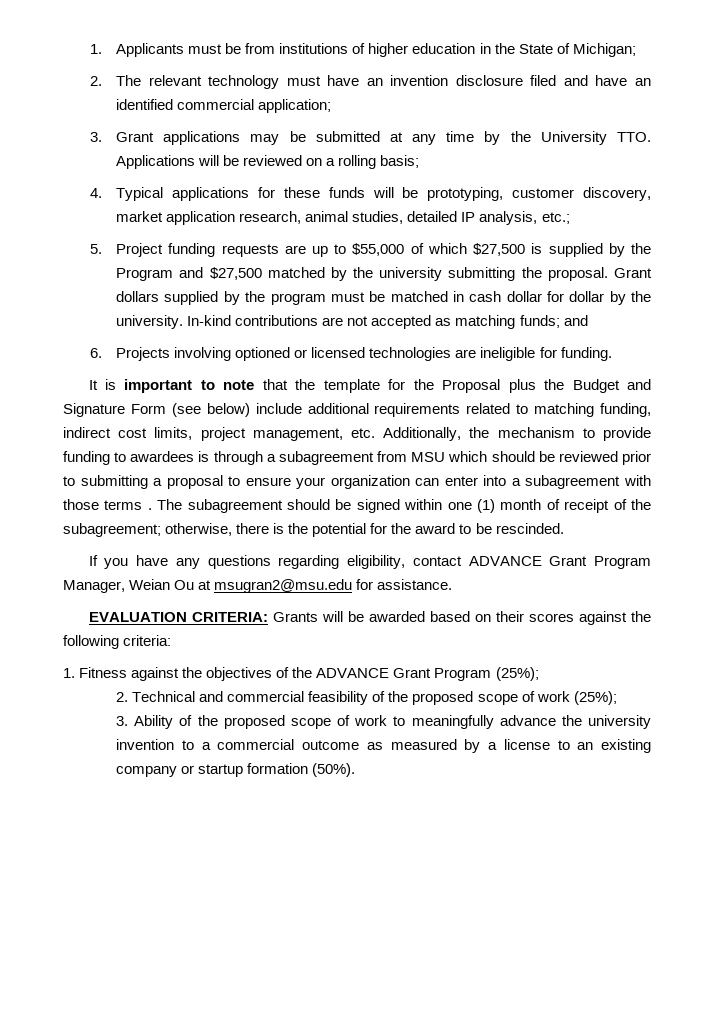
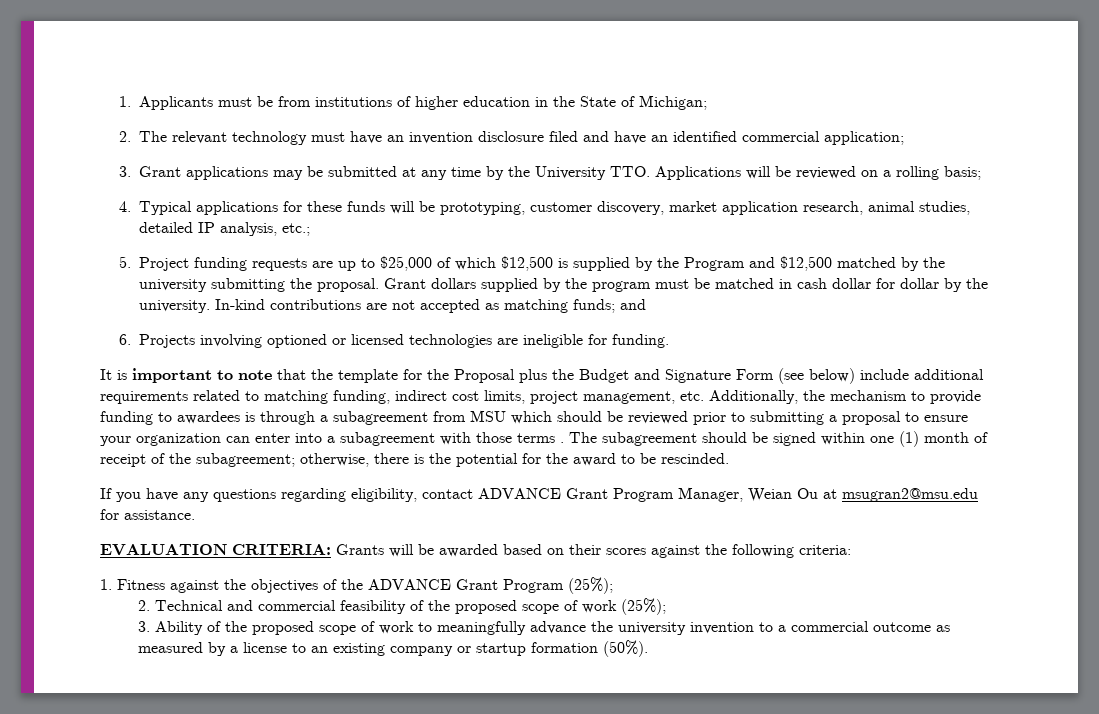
- 5. Project funding requests are up to $55,000 of which $27,500 is supplied by the Program and $27,500 matched by the university submitting the proposal.
+ 5. Project funding requests are up to $25,000 of which $12,500 is supplied by the Program and $12,500 matched by the university submitting the proposal.

